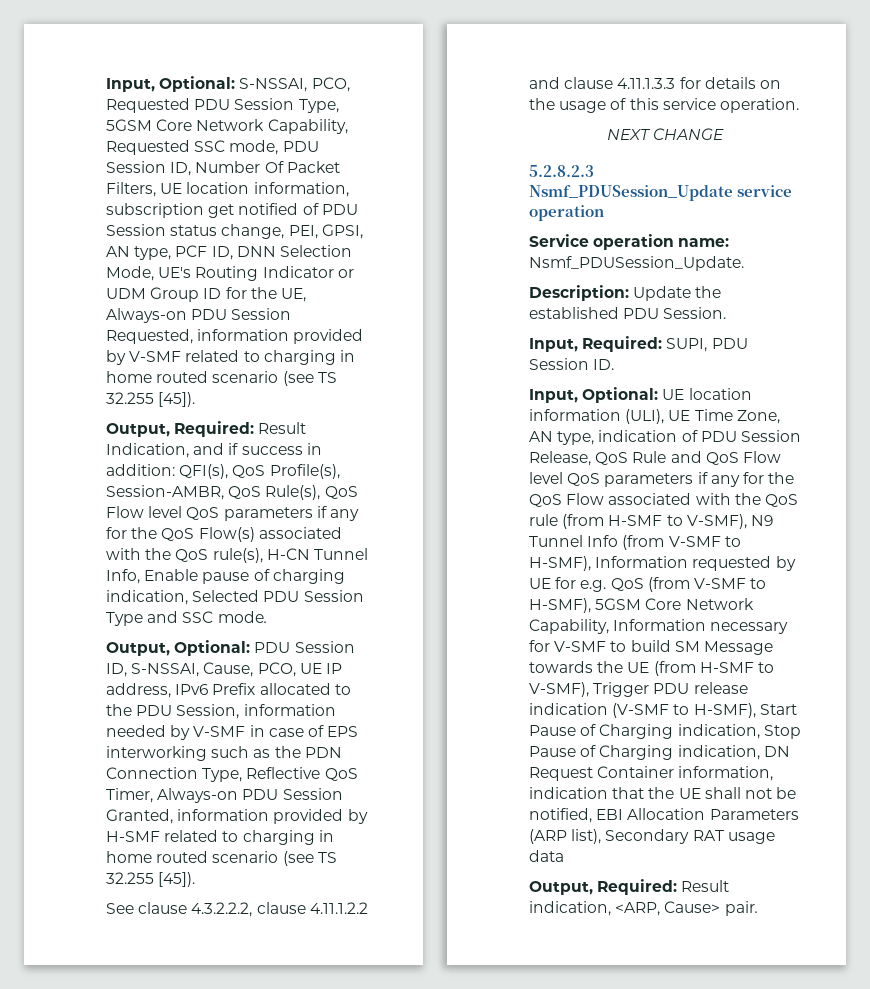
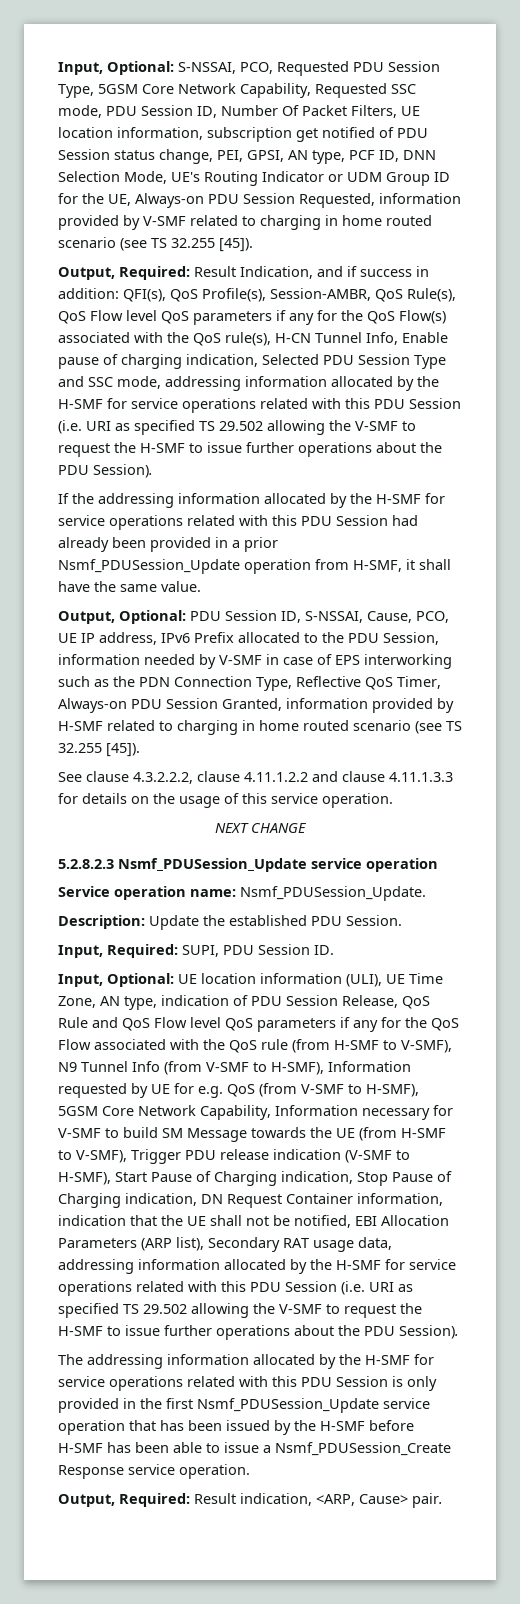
- Output, Required: Result Indication, and if success in addition: QFI(s), QoS Profile(s), Session-AMBR, QoS Rule(s), QoS Flow level QoS parameters if any for the QoS Flow(s) associated with the QoS rule(s), H-CN Tunnel Info, Enable pause of charging indication, Selected PDU Session Type and SSC mode.
+ Output, Required: Result Indication, and if success in addition: QFI(s), QoS Profile(s), Session-AMBR, QoS Rule(s), QoS Flow level QoS parameters if any for the QoS Flow(s) associated with the QoS rule(s), H-CN Tunnel Info, Enable pause of charging indication, Selected PDU Session Type and SSC mode, addressing information allocated by the H-SMF for service operations related with this PDU Session (i.e. URI as specified TS 29.502 allowing the V-SMF to request the H-SMF to issue further operations about the PDU Session).
+ If the addressing information allocated by the H-SMF for service operations related with this PDU Session had already been provided in a prior Nsmf_PDUSession_Update operation from H-SMF, it shall have the same value.
- UE location information (ULI), UE Time Zone, AN type, indication of PDU Session Release, QoS Rule and QoS Flow level QoS parameters if any for the QoS Flow associated with the QoS rule (from H-SMF to V-SMF), N9 Tunnel Info (from V-SMF to H-SMF), Information requested by UE for e.g. QoS (from V-SMF to H-SMF), 5GSM Core Network Capability, Information necessary for V-SMF to build SM Message towards the UE (from H-SMF to V-SMF), Trigger PDU release indication (V-SMF to H-SMF), Start Pause of Charging indication, Stop Pause of Charging indication, DN Request Container information, indication that the UE shall not be notified, EBI Allocation Parameters (ARP list), Secondary RAT usage data
+ UE location information (ULI), UE Time Zone, AN type, indication of PDU Session Release, QoS Rule and QoS Flow level QoS parameters if any for the QoS Flow associated with the QoS rule (from H-SMF to V-SMF), N9 Tunnel Info (from V-SMF to H-SMF), Information requested by UE for e.g. QoS (from V-SMF to H-SMF), 5GSM Core Network Capability, Information necessary for V-SMF to build SM Message towards the UE (from H-SMF to V-SMF), Trigger PDU release indication (V-SMF to H-SMF), Start Pause of Charging indication, Stop Pause of Charging indication, DN Request Container information, indication that the UE shall not be notified, EBI Allocation Parameters (ARP list), Secondary RAT usage data, addressing information allocated by the H-SMF for service operations related with this PDU Session (i.e. URI as specified TS 29.502 allowing the V-SMF to request the H-SMF to issue further operations about the PDU Session).
+ The addressing information allocated by the H-SMF for service operations related with this PDU Session is only provided in the first Nsmf_PDUSession_Update service operation that has been issued by the H-SMF before H-SMF has been able to issue a Nsmf_PDUSession_Create Response service operation.

